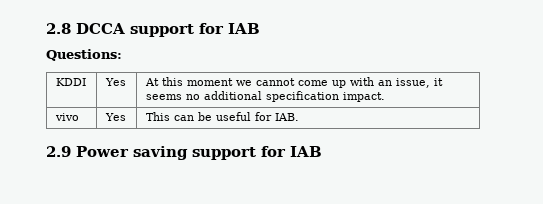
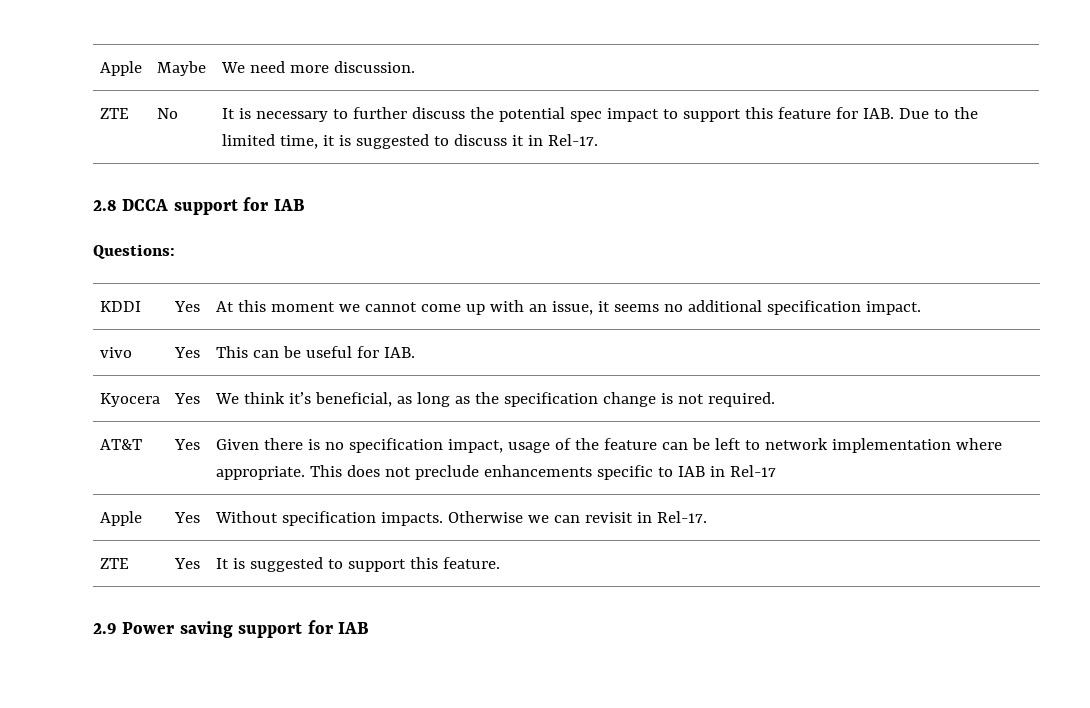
+ Apple | Maybe | We need more discussion.
+ ZTE | No | It is necessary to further discuss the potential spec impact to support this feature for IAB. Due to the limited time, it is suggested to discuss it in Rel-17.
+ Kyocera | Yes | We think it’s beneficial, as long as the specification change is not required.
+ AT&T | Yes | Given there is no specification impact, usage of the feature can be left to network implementation where appropriate. This does not preclude enhancements specific to IAB in Rel-17
+ Apple | Yes | Without specification impacts. Otherwise we can revisit in Rel-17.
+ ZTE | Yes | It is suggested to support this feature.

